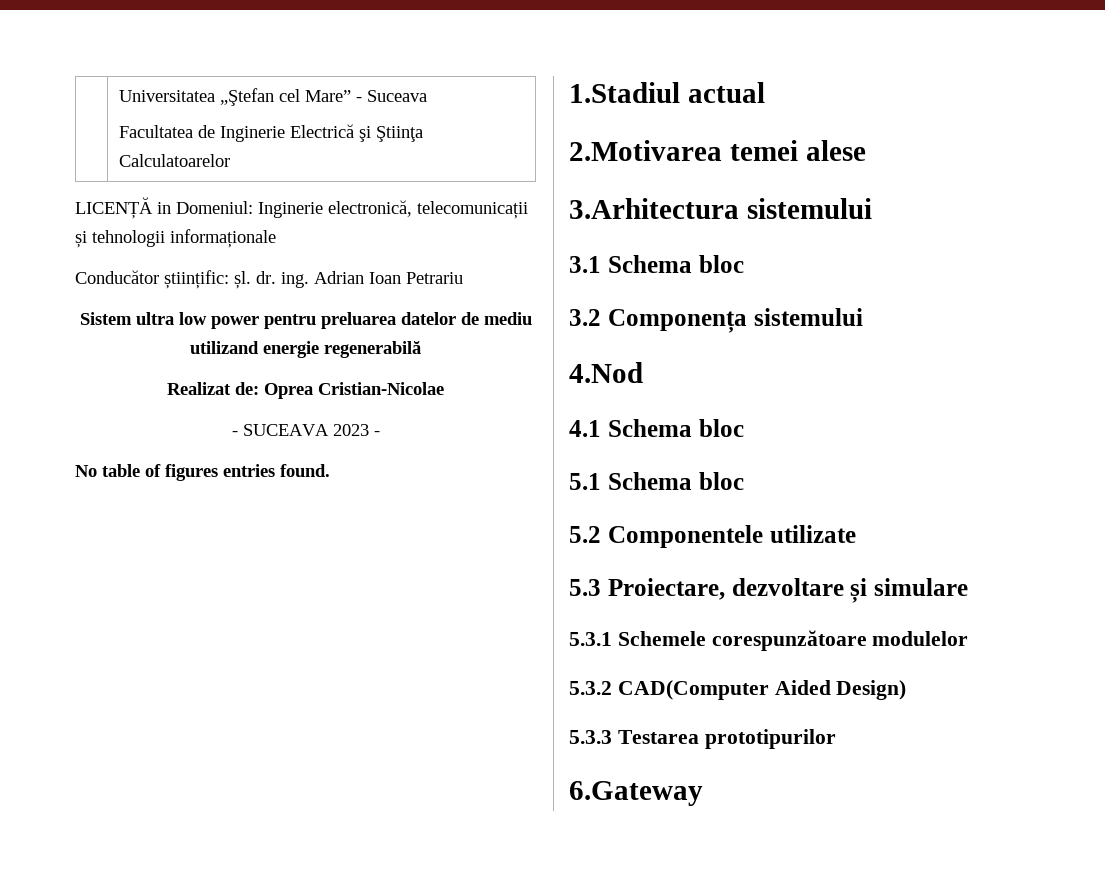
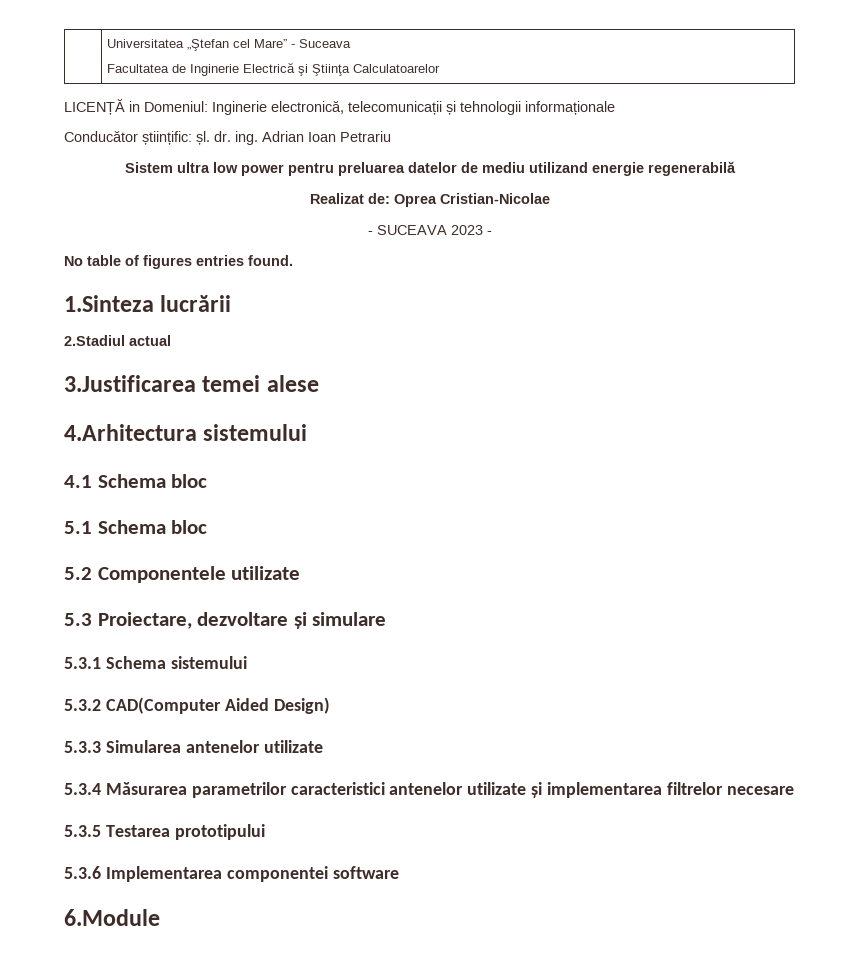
- 1.Stadiul actual
+ 1.Sinteza lucrării
+ 2.Stadiul actual
- 2.Motivarea temei alese
+ 3.Justificarea temei alese
- 3.Arhitectura sistemului
- 3.1 Schema bloc
- 3.2 Componența sistemului
- 4.Nod
+ 4.Arhitectura sistemului
- 5.3.1 Schemele corespunzătoare modulelor
+ 5.3.1 Schema sistemului
- 5.3.3 Testarea prototipurilor
- 6.Gateway
+ 5.3.3 Simularea antenelor utilizate
+ 5.3.4 Măsurarea parametrilor caracteristici antenelor utilizate și implementarea filtrelor necesare
+ 5.3.5 Testarea prototipului
+ 5.3.6 Implementarea componentei software
+ 6.Module

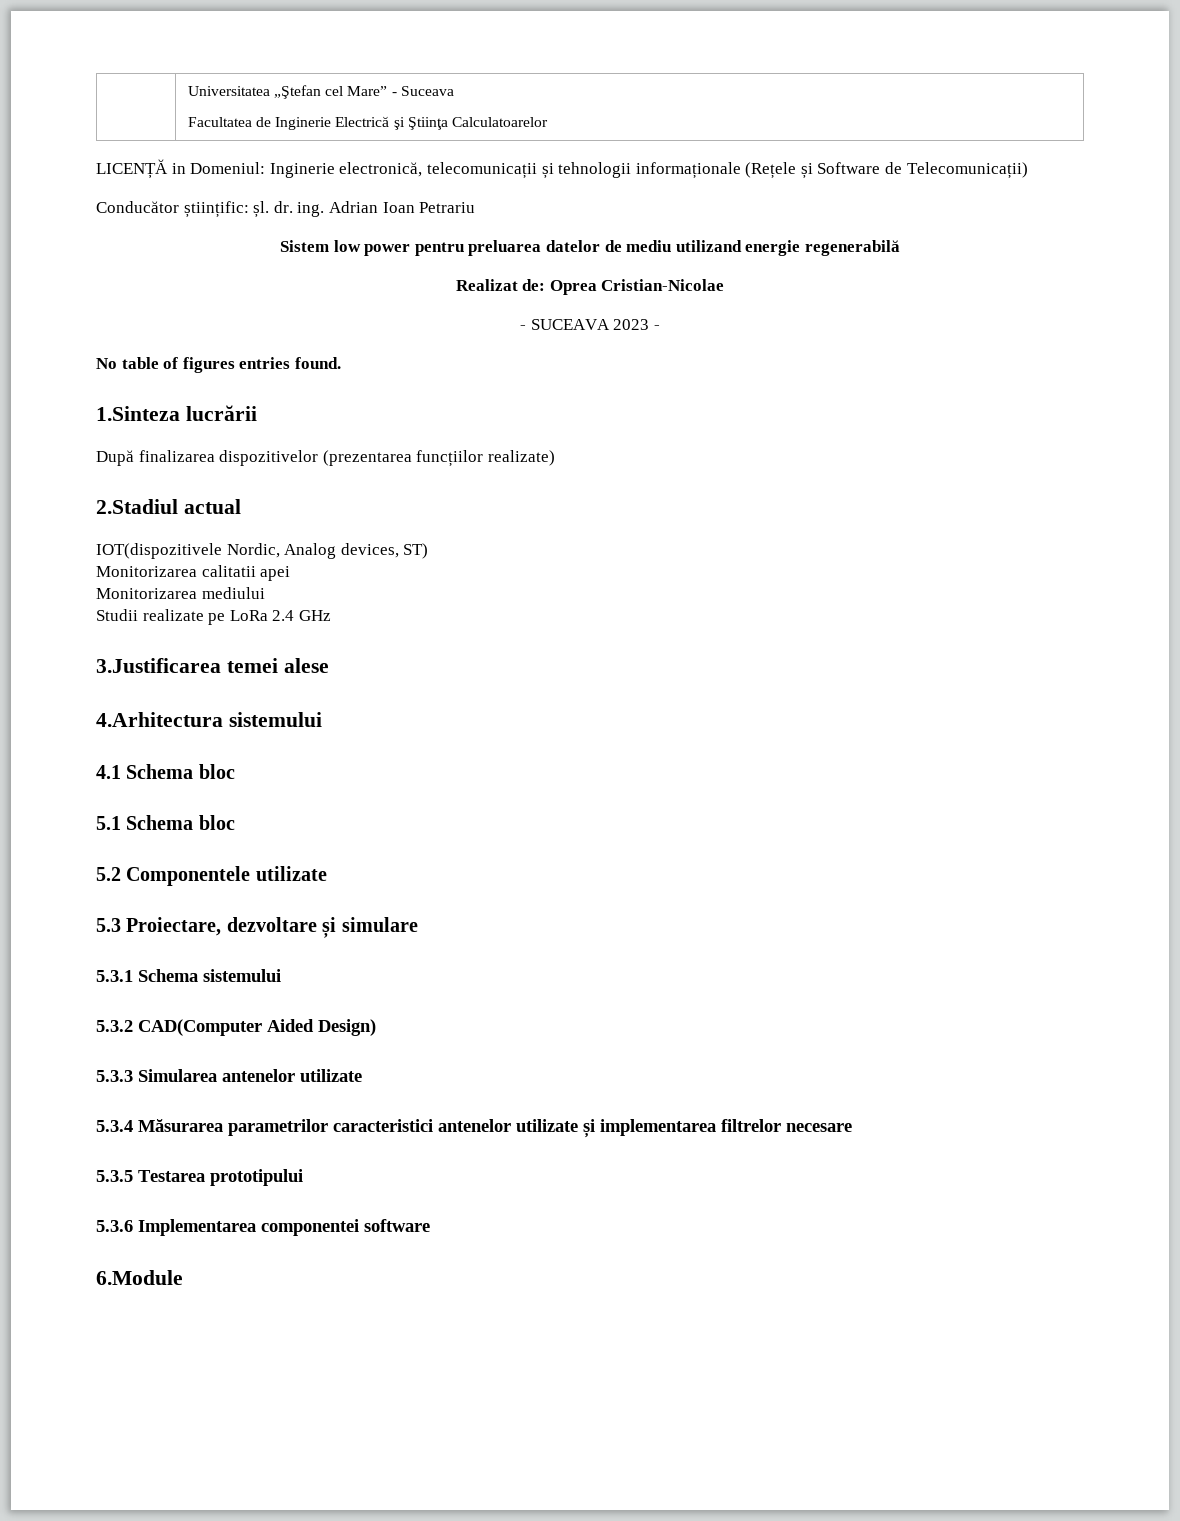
- LICENȚĂ in Domeniul: Inginerie electronică, telecomunicații și tehnologii informaționale
+ LICENȚĂ in Domeniul: Inginerie electronică, telecomunicații și tehnologii informaționale (Rețele și Software de Telecomunicații)
- Sistem ultra low power pentru preluarea datelor de mediu utilizand energie regenerabilă
+ Sistem low power pentru preluarea datelor de mediu utilizand energie regenerabilă
+ După finalizarea dispozitivelor (prezentarea funcțiilor realizate)
  2.Stadiul actual
+ IOT(dispozitivele Nordic, Analog devices, ST)
+ Monitorizarea calitatii apei
+ Monitorizarea mediului
+ Studii realizate pe LoRa 2.4 GHz

